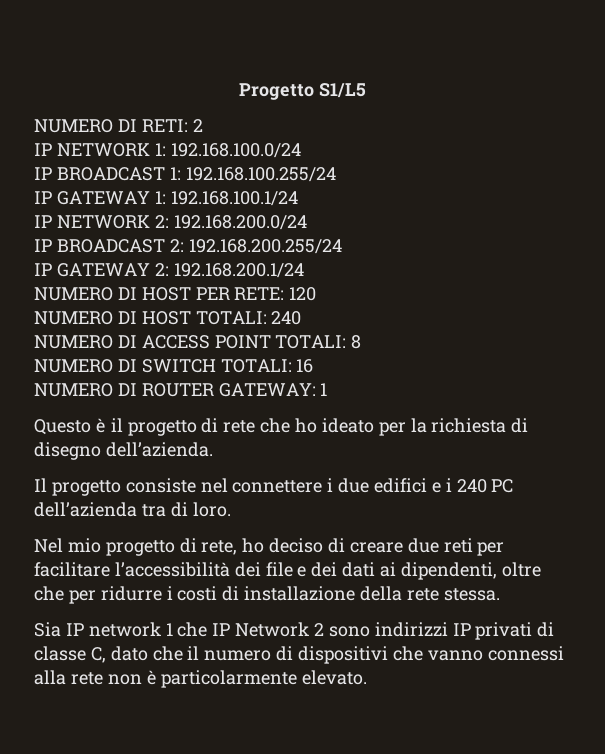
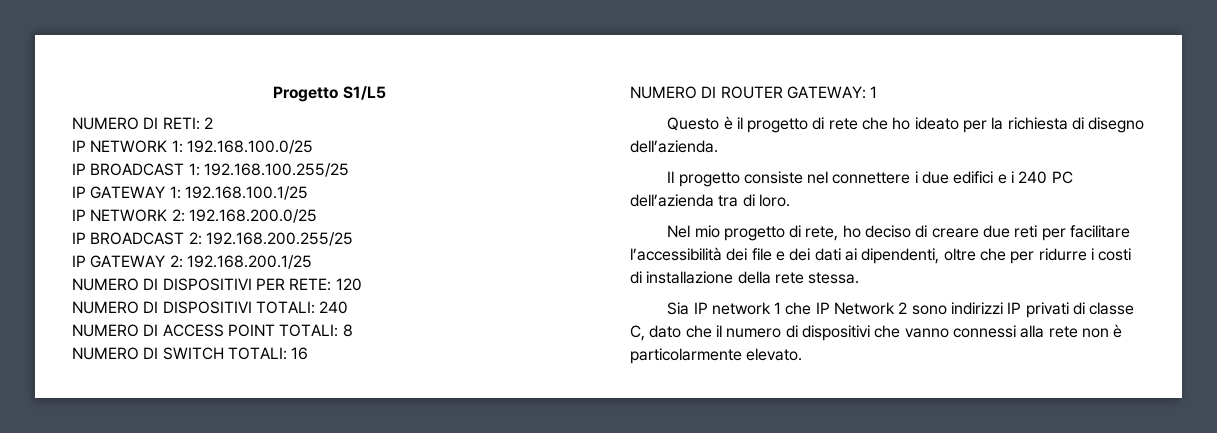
- IP NETWORK 1: 192.168.100.0/24
+ IP NETWORK 1: 192.168.100.0/25
- IP BROADCAST 1: 192.168.100.255/24
+ IP BROADCAST 1: 192.168.100.255/25
- IP GATEWAY 1: 192.168.100.1/24
+ IP GATEWAY 1: 192.168.100.1/25
- IP NETWORK 2: 192.168.200.0/24
+ IP NETWORK 2: 192.168.200.0/25
- IP BROADCAST 2: 192.168.200.255/24
+ IP BROADCAST 2: 192.168.200.255/25
- IP GATEWAY 2: 192.168.200.1/24
- NUMERO DI HOST PER RETE: 120
+ IP GATEWAY 2: 192.168.200.1/25
+ NUMERO DI DISPOSITIVI PER RETE: 120
- NUMERO DI HOST TOTALI: 240
+ NUMERO DI DISPOSITIVI TOTALI: 240

